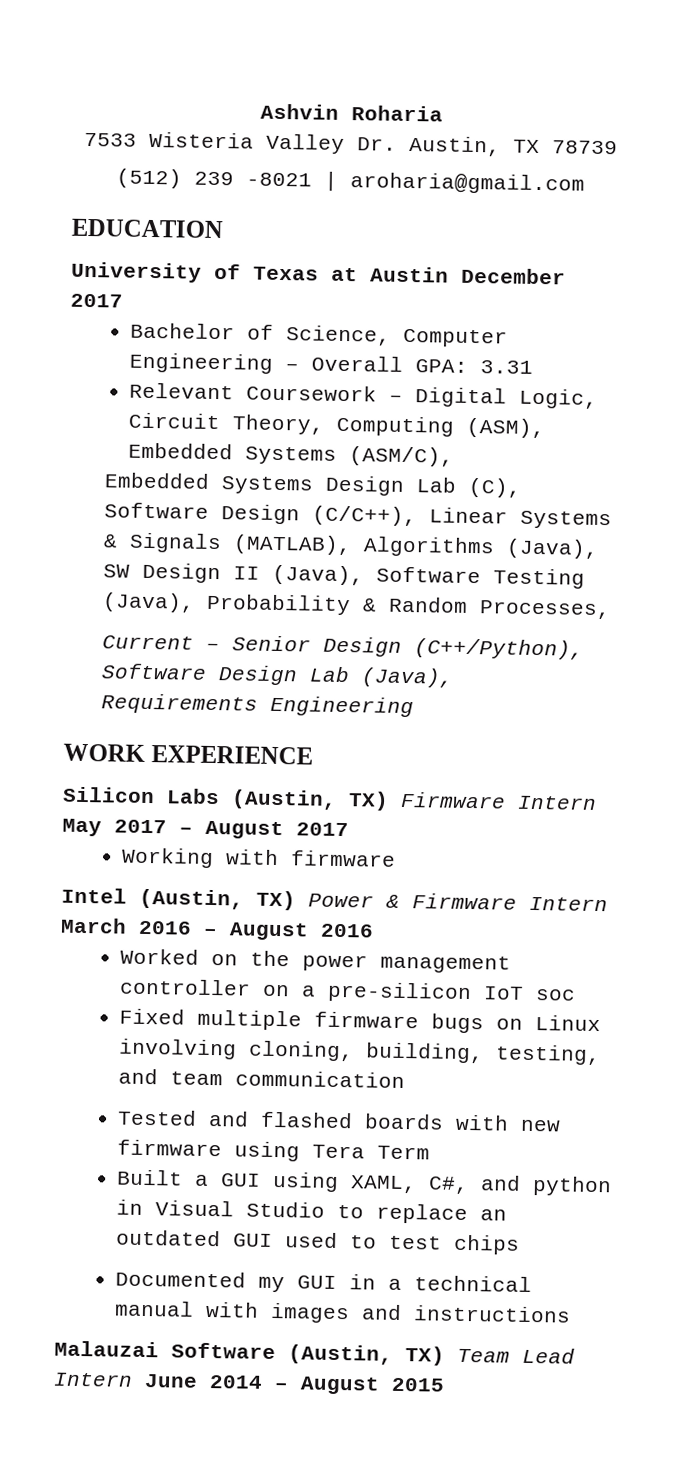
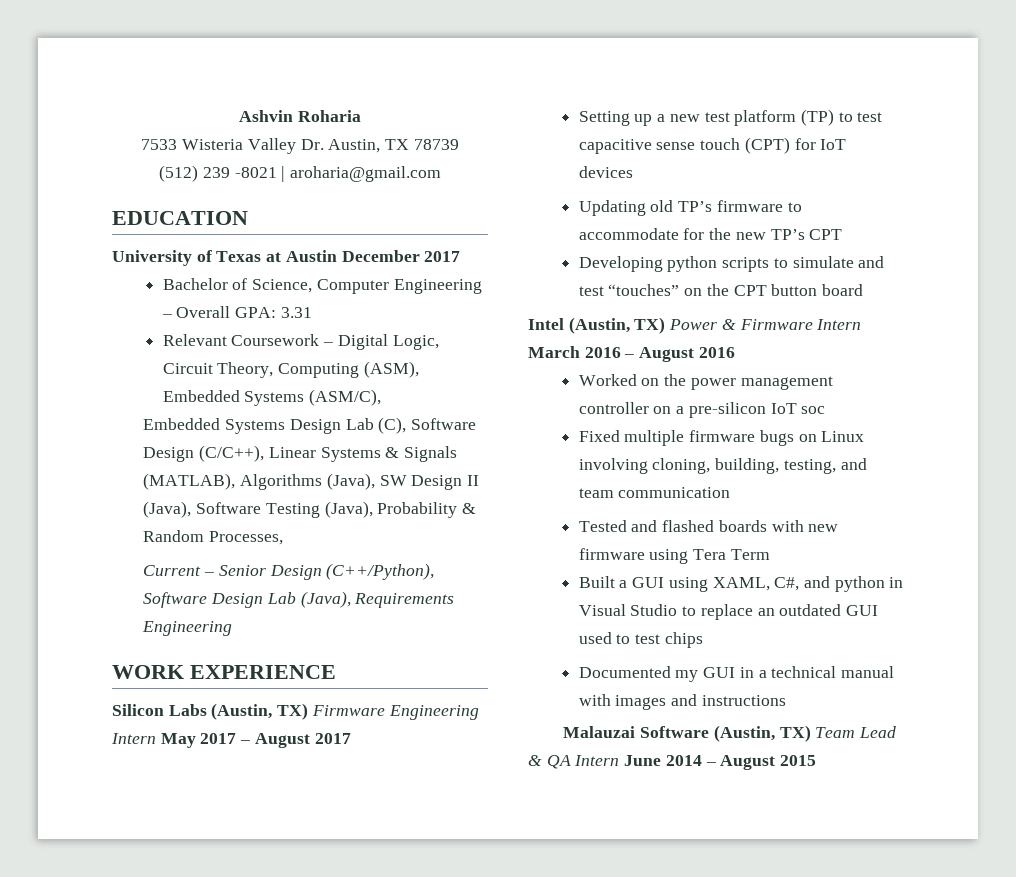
- Silicon Labs (Austin, TX) Firmware Intern May 2017 – August 2017
+ Silicon Labs (Austin, TX) Firmware Engineering Intern May 2017 – August 2017
- Working with firmware
+ Setting up a new test platform (TP) to test capacitive sense touch (CPT) for IoT devices
+ Updating old TP’s firmware to accommodate for the new TP’s CPT
+ Developing python scripts to simulate and test “touches” on the CPT button board
- Malauzai Software (Austin, TX) Team Lead Intern June 2014 – August 2015
+ Malauzai Software (Austin, TX) Team Lead & QA Intern June 2014 – August 2015

